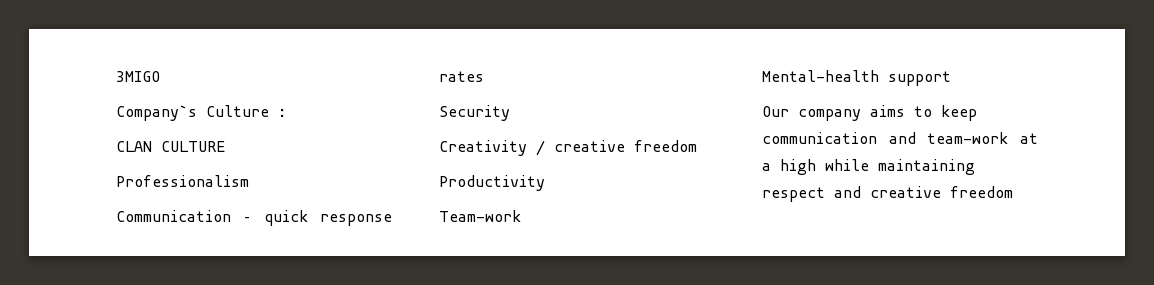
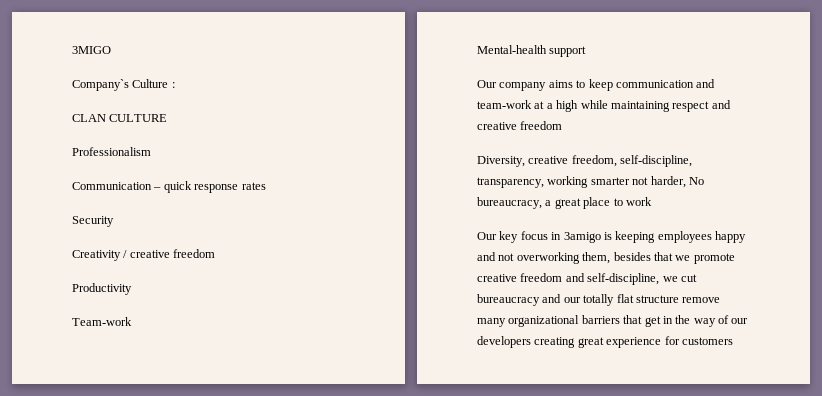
+ Diversity, creative freedom, self-discipline, transparency, working smarter not harder, No bureaucracy, a great place to work
+ Our key focus in 3amigo is keeping employees happy and not overworking them, besides that we promote creative freedom and self-discipline, we cut bureaucracy and our totally flat structure remove many organizational barriers that get in the way of our developers creating great experience for customers

